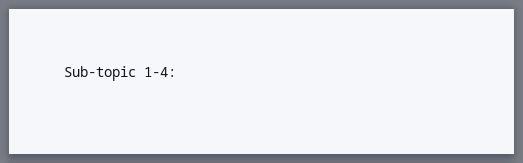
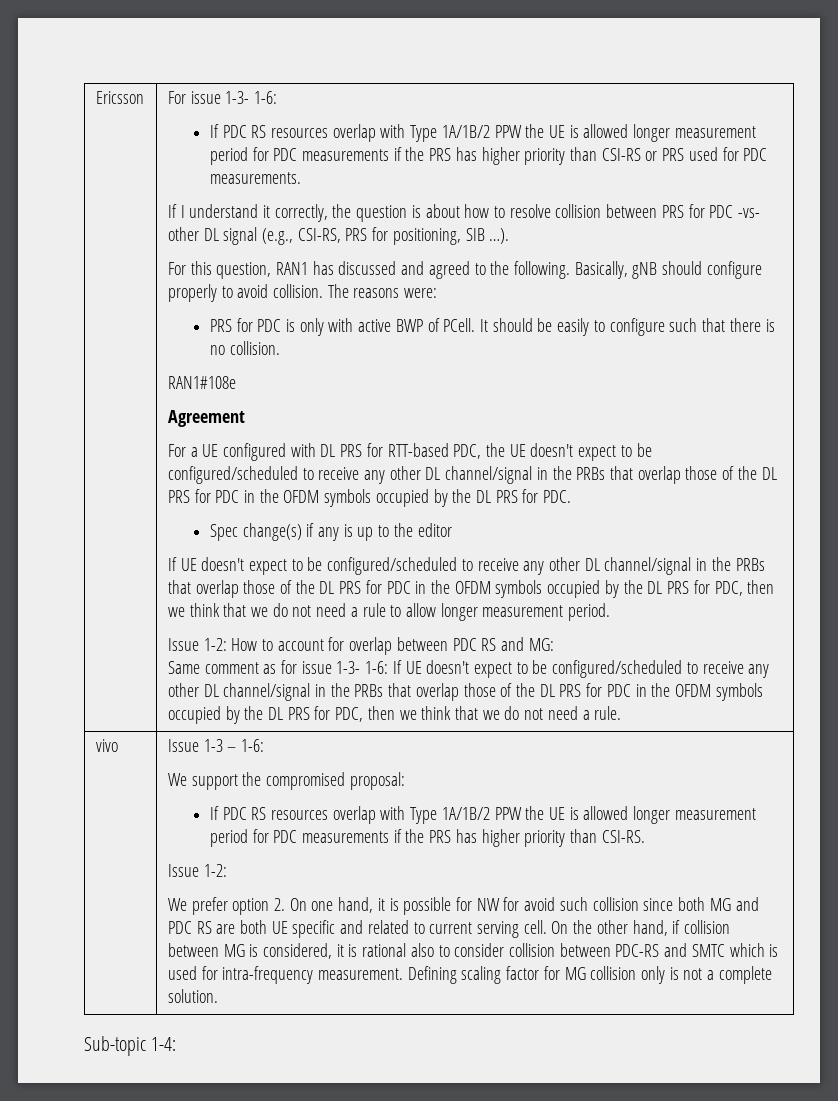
+ Ericsson | For issue 1-3- 1-6:
+ If PDC RS resources overlap with Type 1A/1B/2 PPW the UE is allowed longer measurement period for PDC measurements if the PRS has higher priority than CSI-RS or PRS used for PDC measurements.
+ If I understand it correctly, the question is about how to resolve collision between PRS for PDC -vs- other DL signal (e.g., CSI-RS, PRS for positioning, SIB …).
+ For this question, RAN1 has discussed and agreed to the following. Basically, gNB should configure properly to avoid collision. The reasons were:
+ PRS for PDC is only with active BWP of PCell. It should be easily to configure such that there is no collision.
+ RAN1#108e
+ Agreement
+ For a UE configured with DL PRS for RTT-based PDC, the UE doesn't expect to be configured/scheduled to receive any other DL channel/signal in the PRBs that overlap those of the DL PRS for PDC in the OFDM symbols occupied by the DL PRS for PDC.
+ Spec change(s) if any is up to the editor
+ If UE doesn't expect to be configured/scheduled to receive any other DL channel/signal in the PRBs that overlap those of the DL PRS for PDC in the OFDM symbols occupied by the DL PRS for PDC, then we think that we do not need a rule to allow longer measurement period.
+ Issue 1-2: How to account for overlap between PDC RS and MG:
+ Same comment as for issue 1-3- 1-6: If UE doesn't expect to be configured/scheduled to receive any other DL channel/signal in the PRBs that overlap those of the DL PRS for PDC in the OFDM symbols occupied by the DL PRS for PDC, then we think that we do not need a rule.
+ vivo | Issue 1-3 – 1-6:
+ We support the compromised proposal:
+ If PDC RS resources overlap with Type 1A/1B/2 PPW the UE is allowed longer measurement period for PDC measurements if the PRS has higher priority than CSI-RS.
+ Issue 1-2:
+ We prefer option 2. On one hand, it is possible for NW for avoid such collision since both MG and PDC RS are both UE specific and related to current serving cell. On the other hand, if collision between MG is considered, it is rational also to consider collision between PDC-RS and SMTC which is used for intra-frequency measurement. Defining scaling factor for MG collision only is not a complete solution.

